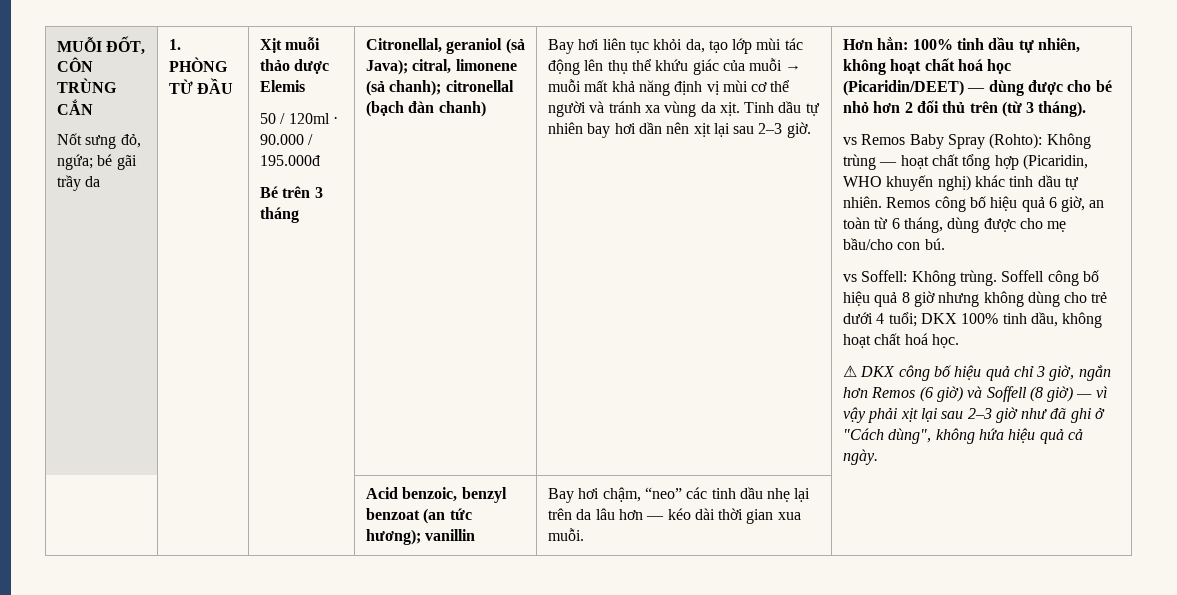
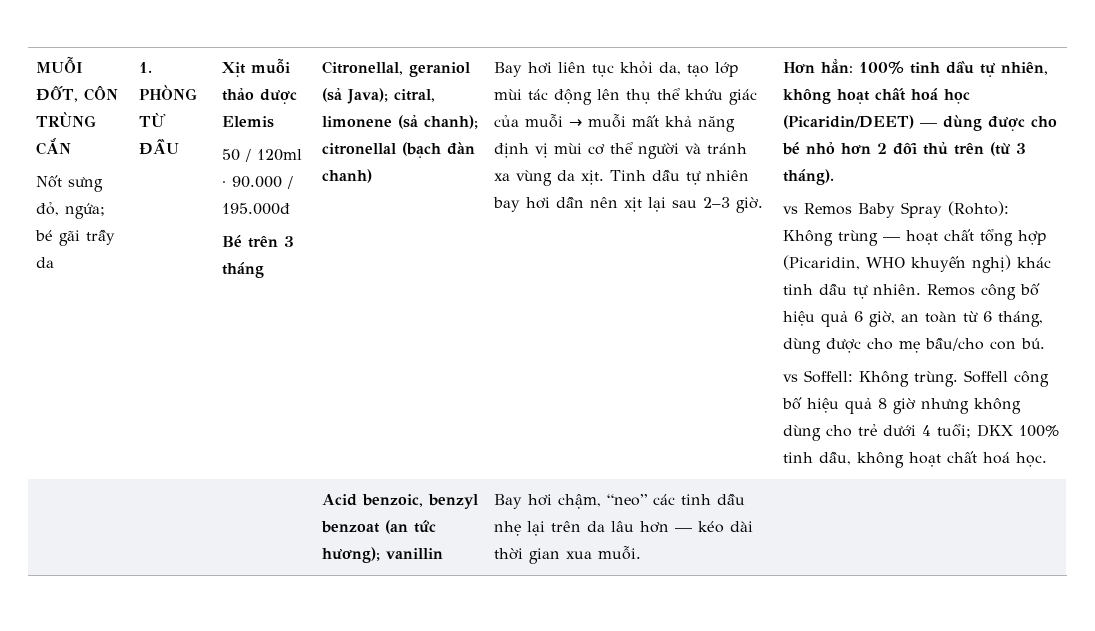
- ⚠ DKX công bố hiệu quả chỉ 3 giờ, ngắn hơn Remos (6 giờ) và Soffell (8 giờ) — vì vậy phải xịt lại sau 2–3 giờ như đã ghi ở "Cách dùng", không hứa hiệu quả cả ngày.

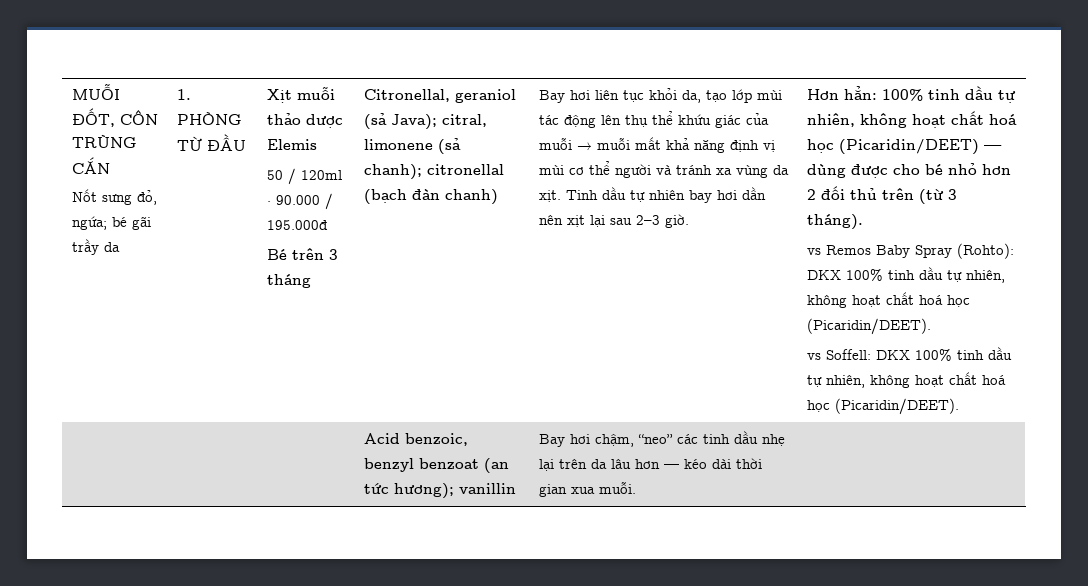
- vs Remos Baby Spray (Rohto): Không trùng — hoạt chất tổng hợp (Picaridin, WHO khuyến nghị) khác tinh dầu tự nhiên. Remos công bố hiệu quả 6 giờ, an toàn từ 6 tháng, dùng được cho mẹ bầu/cho con bú.
- vs Soffell: Không trùng. Soffell công bố hiệu quả 8 giờ nhưng không dùng cho trẻ dưới 4 tuổi; DKX 100% tinh dầu, không hoạt chất hoá học.
+ vs Remos Baby Spray (Rohto): DKX 100% tinh dầu tự nhiên, không hoạt chất hoá học (Picaridin/DEET).
+ vs Soffell: DKX 100% tinh dầu tự nhiên, không hoạt chất hoá học (Picaridin/DEET).

